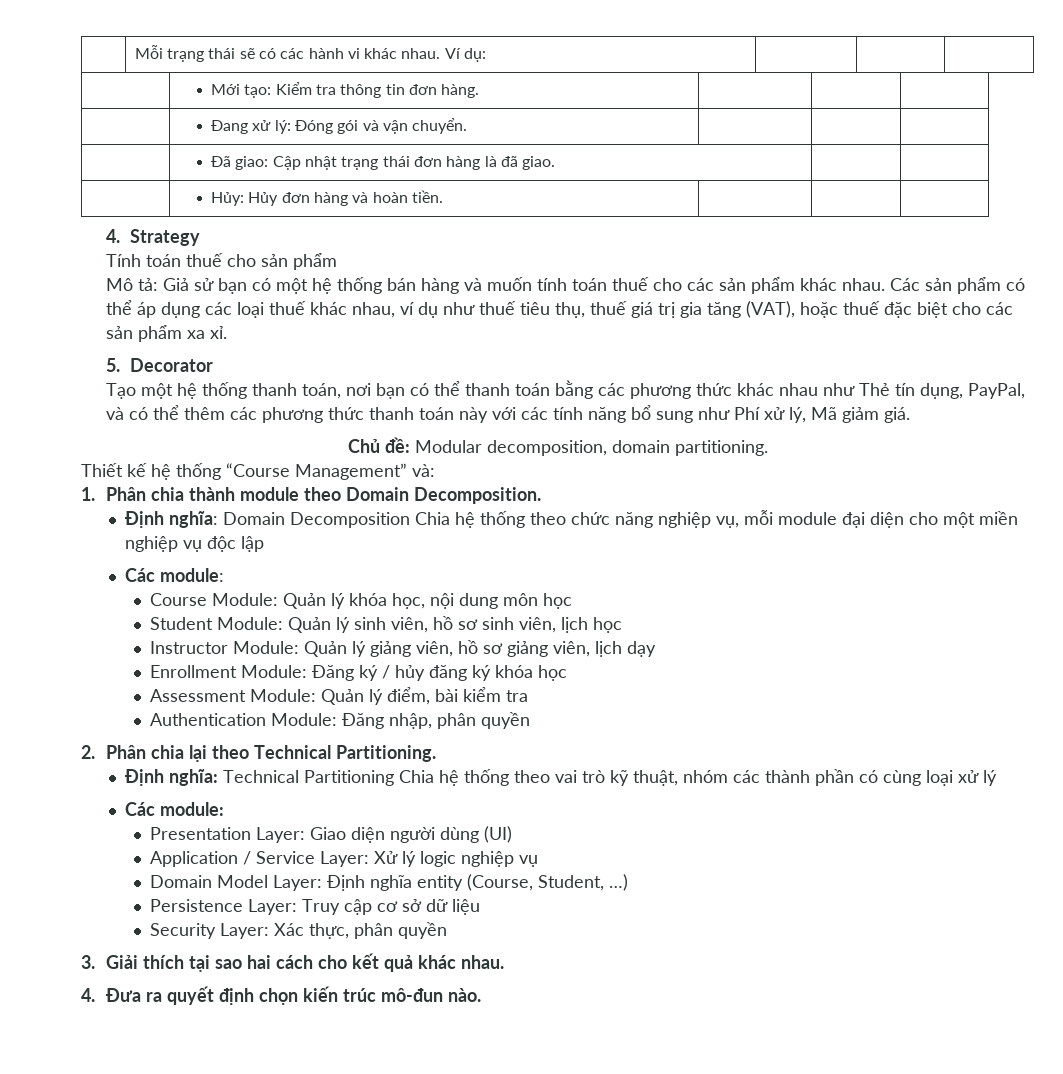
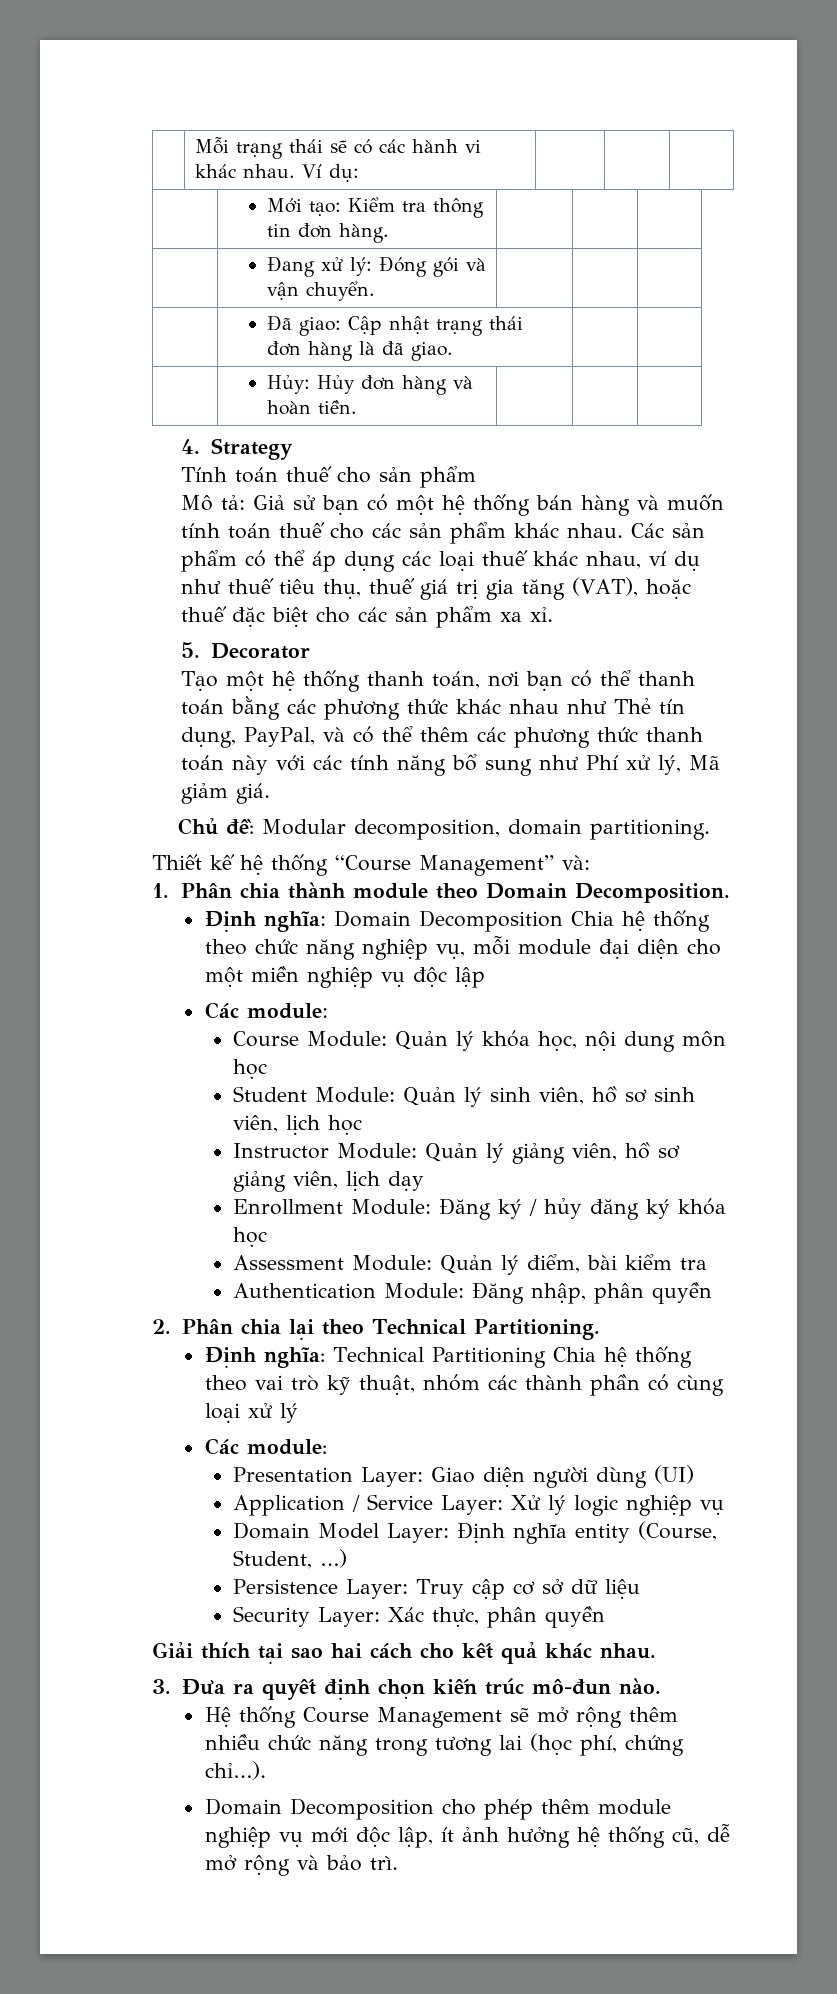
- 3. Giải thích tại sao hai cách cho kết quả khác nhau.
+ Giải thích tại sao hai cách cho kết quả khác nhau.
- 4. Đưa ra quyết định chọn kiến trúc mô-đun nào.
+ 3. Đưa ra quyết định chọn kiến trúc mô-đun nào.
+ Hệ thống Course Management sẽ mở rộng thêm nhiều chức năng trong tương lai (học phí, chứng chỉ…).
+ Domain Decomposition cho phép thêm module nghiệp vụ mới độc lập, ít ảnh hưởng hệ thống cũ, dễ mở rộng và bảo trì.

